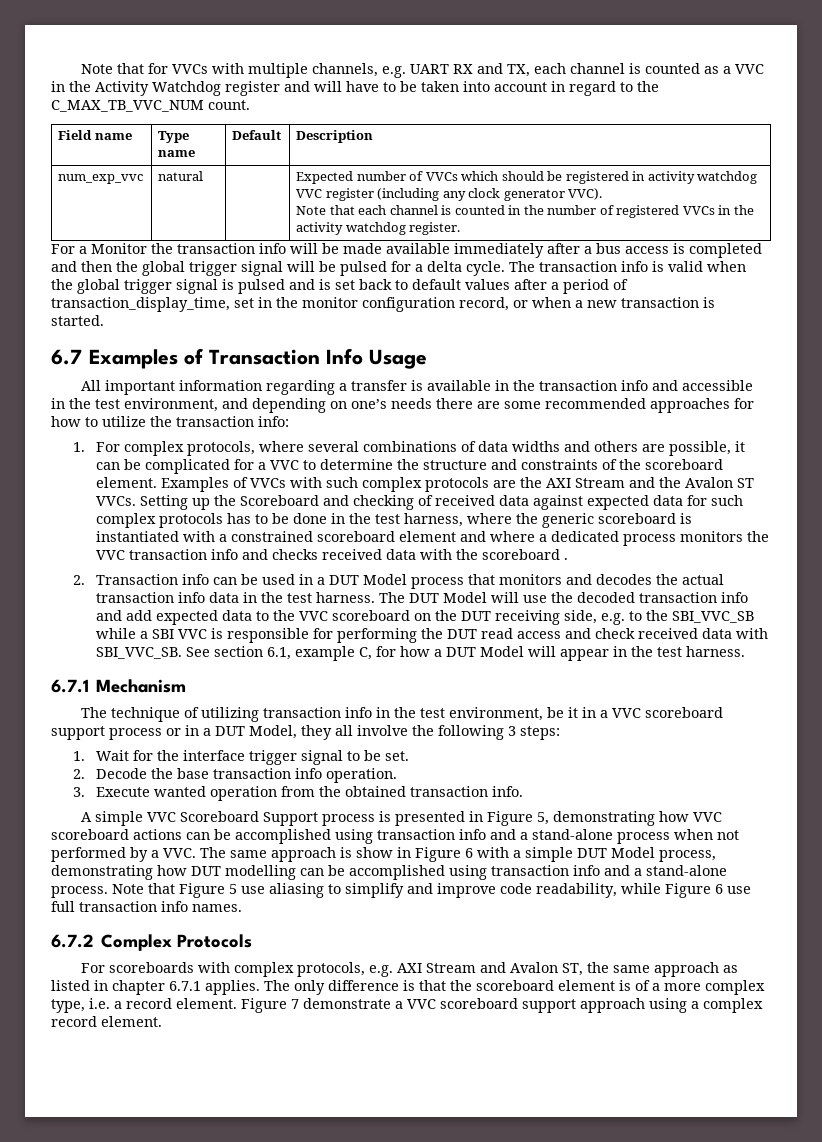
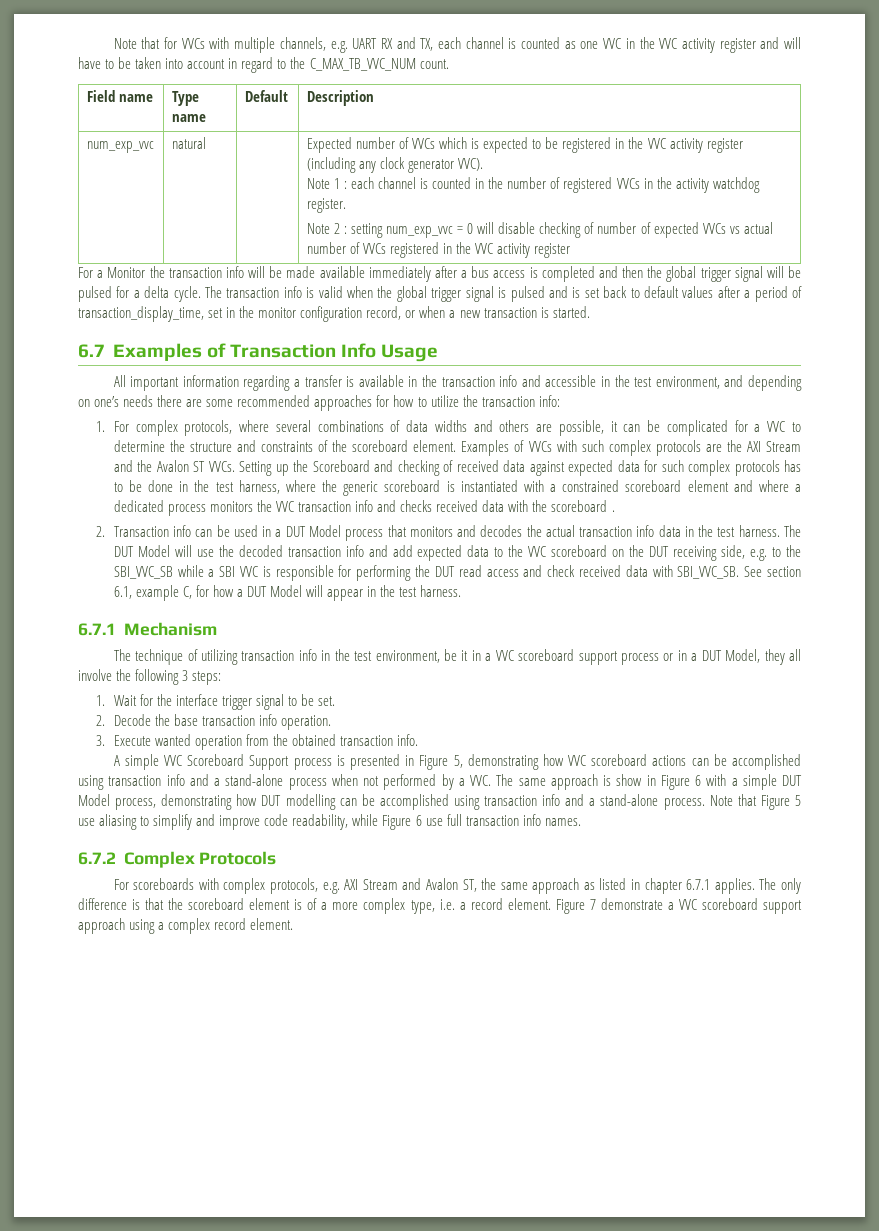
- Note that for VVCs with multiple channels, e.g. UART RX and TX, each channel is counted as a VVC in the Activity Watchdog register and will have to be taken into account in regard to the C_MAX_TB_VVC_NUM count.
+ Note that for VVCs with multiple channels, e.g. UART RX and TX, each channel is counted as one VVC in the VVC activity register and will have to be taken into account in regard to the C_MAX_TB_VVC_NUM count.
- Expected number of VVCs which should be registered in activity watchdog VVC register (including any clock generator VVC).
+ Expected number of VVCs which is expected to be registered in the VVC activity register (including any clock generator VVC).
- Note that each channel is counted in the number of registered VVCs in the activity watchdog register.
+ Note 1 : each channel is counted in the number of registered VVCs in the activity watchdog register.
+ Note 2 : setting num_exp_vvc = 0 will disable checking of number of expected VVCs vs actual number of VVCs registered in the VVC activity register

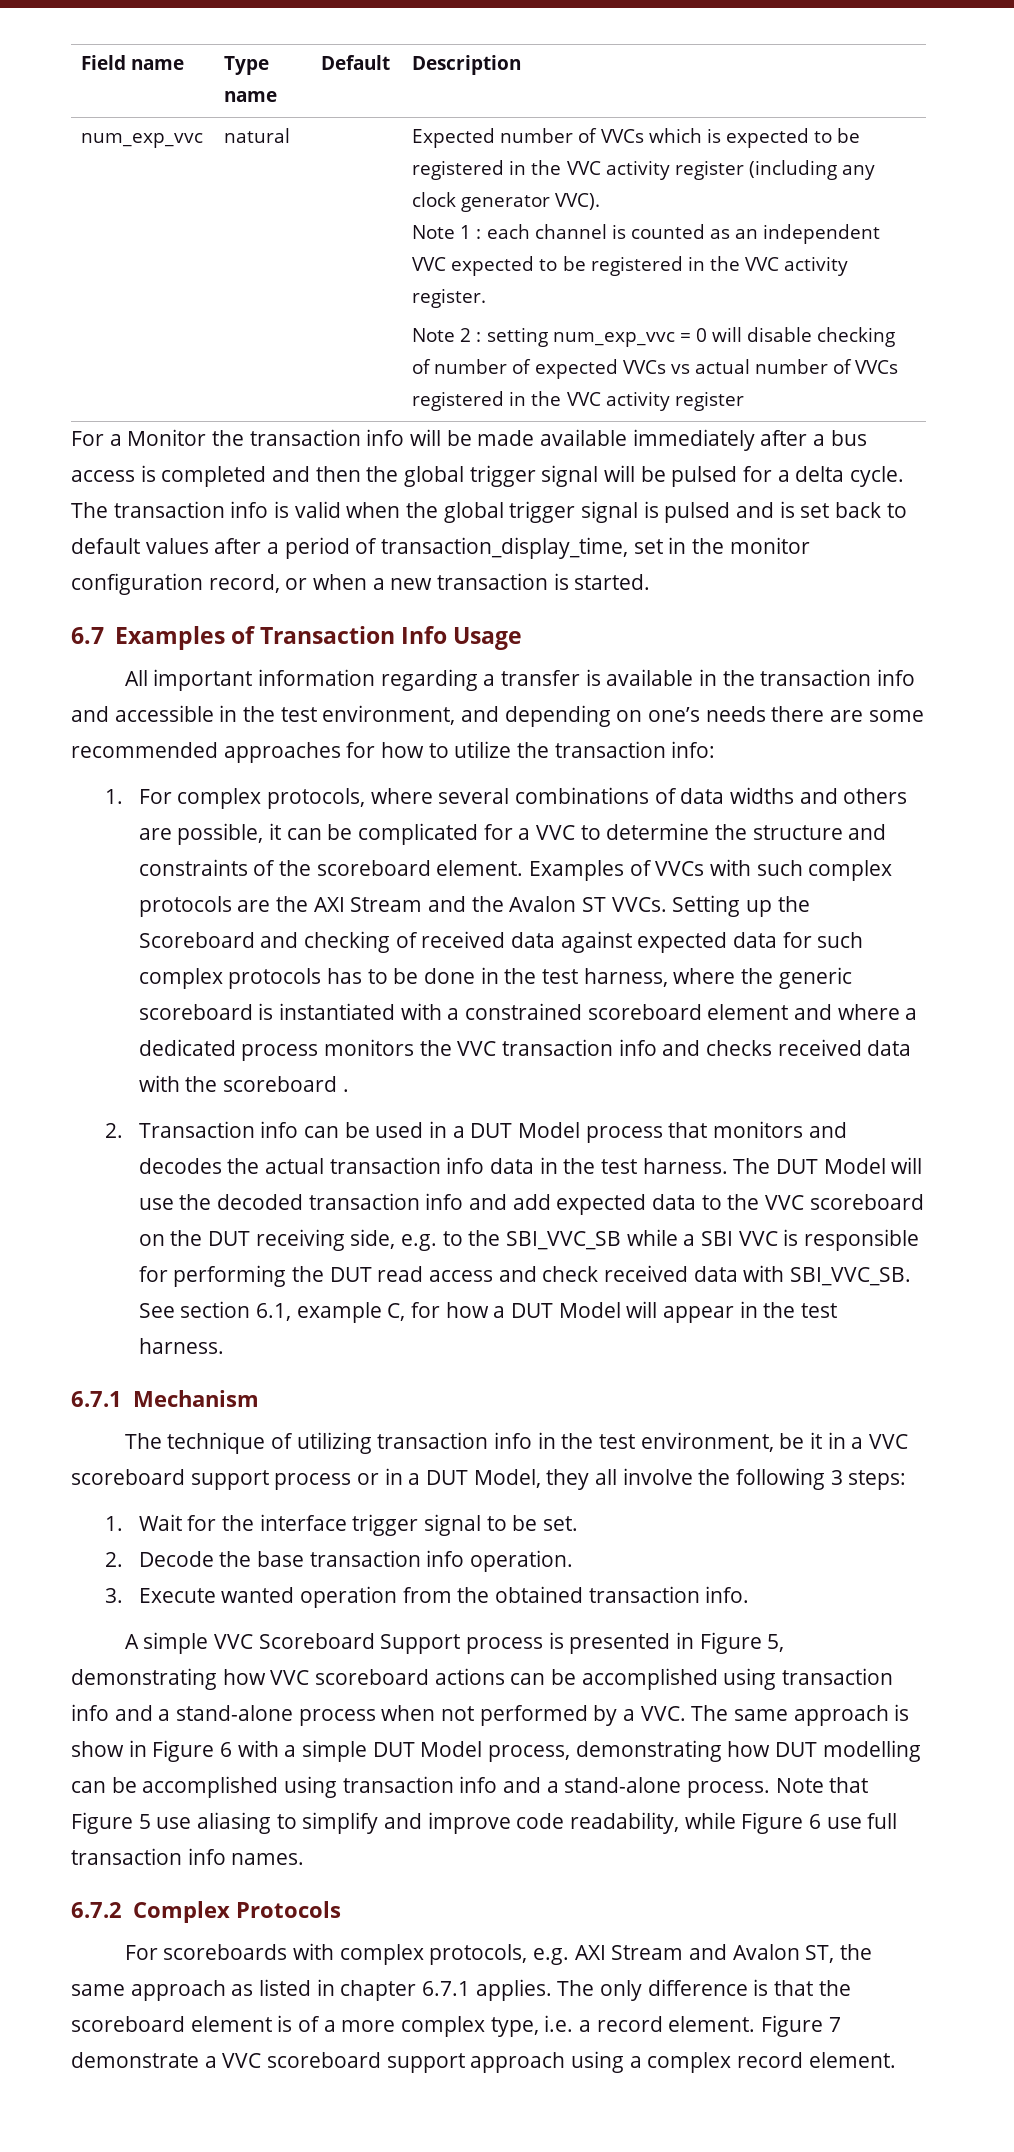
- Note that for VVCs with multiple channels, e.g. UART RX and TX, each channel is counted as one VVC in the VVC activity register and will have to be taken into account in regard to the C_MAX_TB_VVC_NUM count.
- Note 1 : each channel is counted in the number of registered VVCs in the activity watchdog register.
+ Note 1 : each channel is counted as an independent VVC expected to be registered in the VVC activity register.

